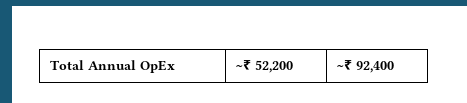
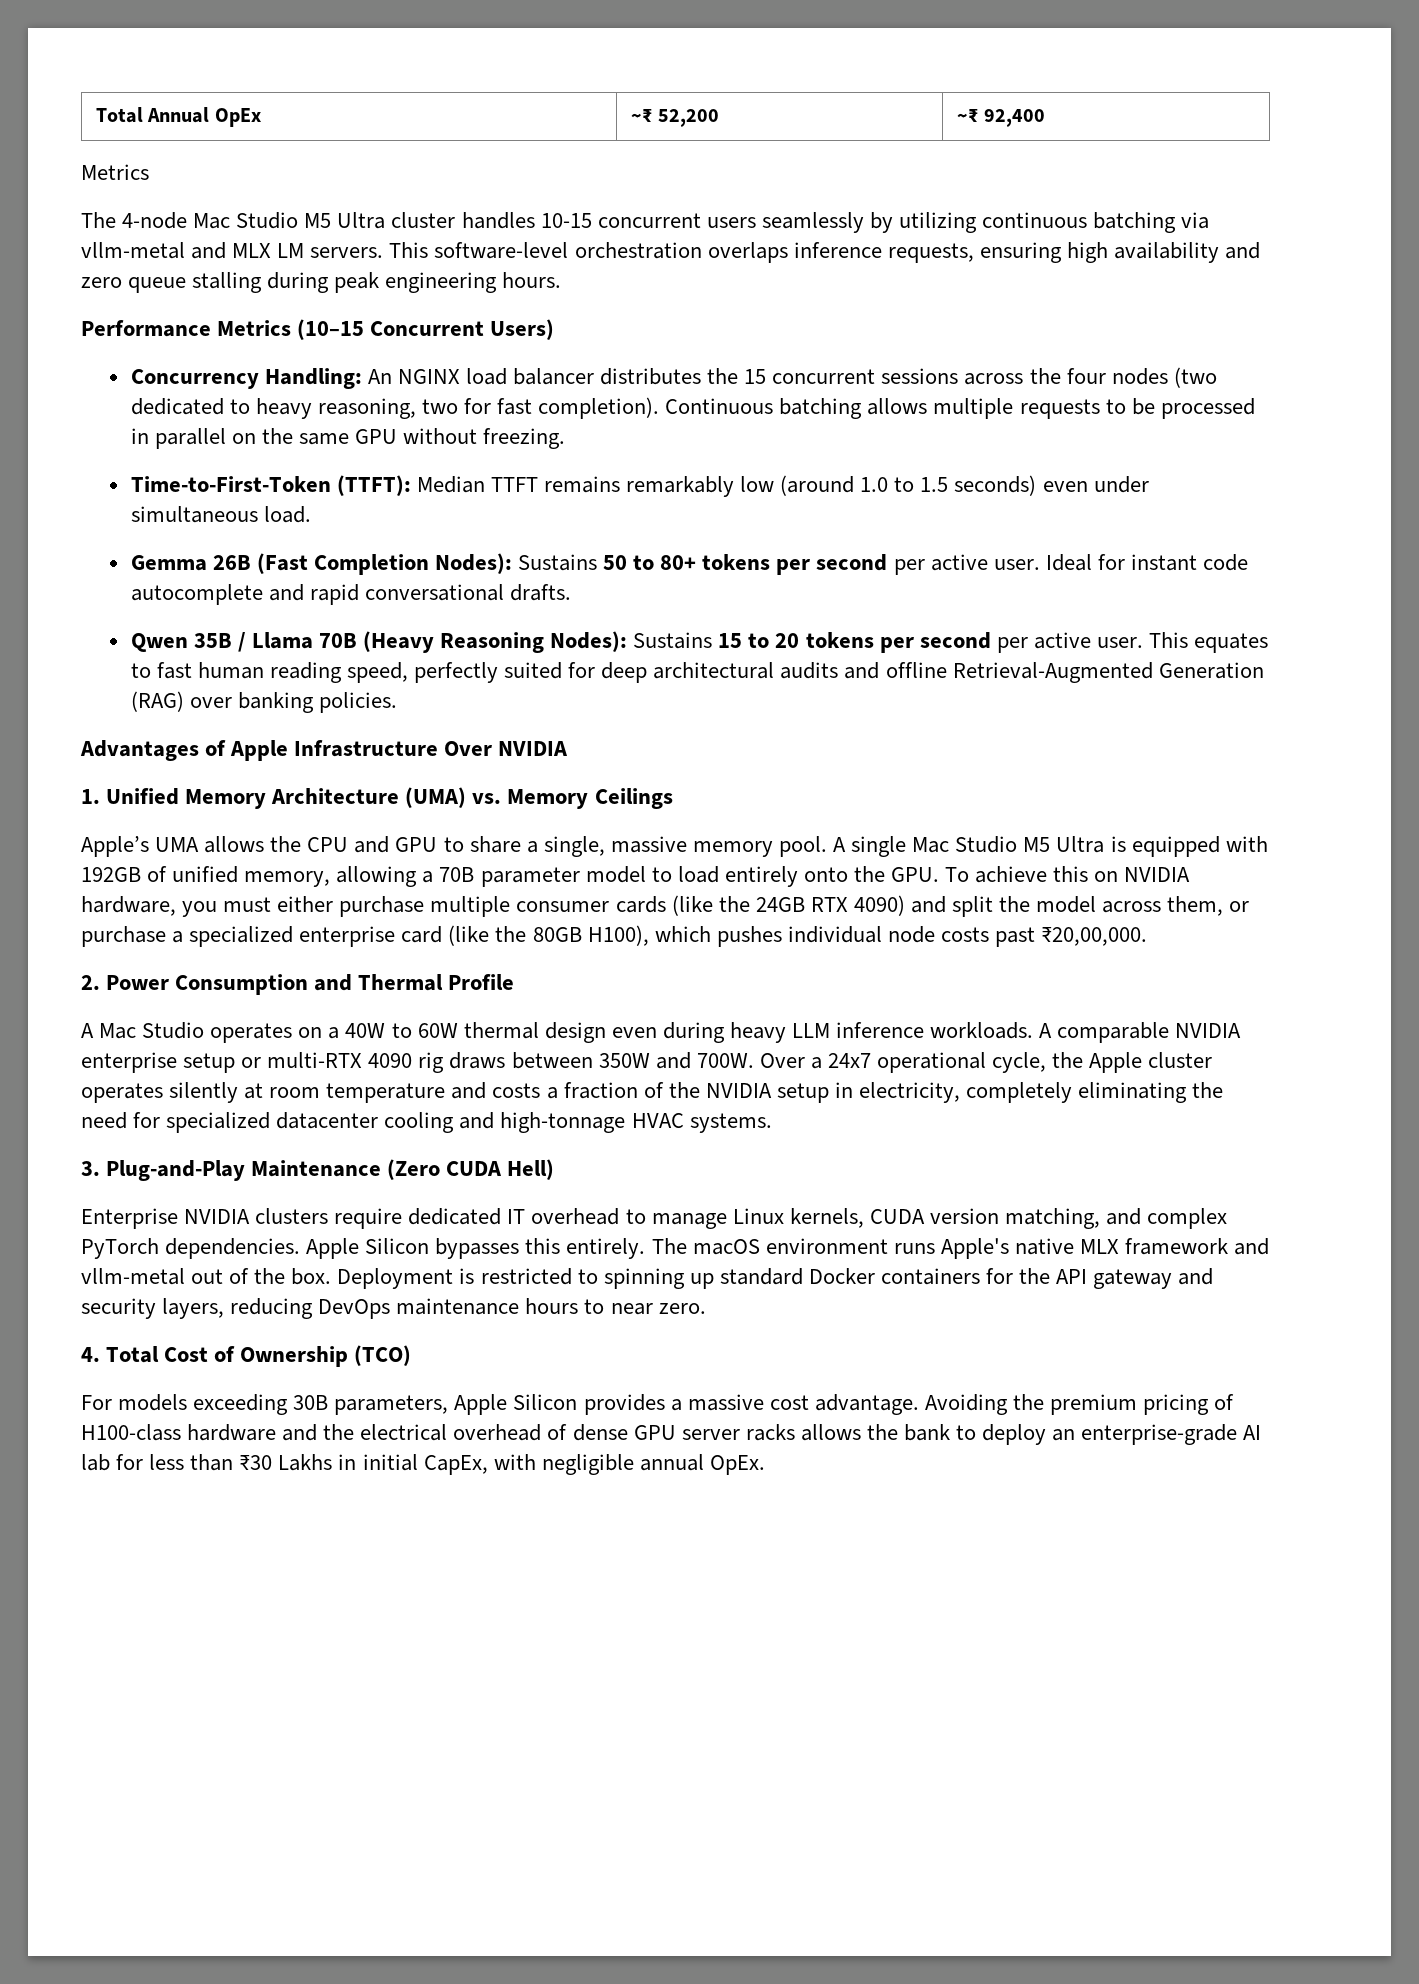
  Total Annual OpEx | ~₹ 52,200 | ~₹ 92,400
+ Metrics
+ The 4-node Mac Studio M5 Ultra cluster handles 10-15 concurrent users seamlessly by utilizing continuous batching via vllm-metal and MLX LM servers. This software-level orchestration overlaps inference requests, ensuring high availability and zero queue stalling during peak engineering hours.
+ Performance Metrics (10–15 Concurrent Users)
+ Concurrency Handling: An NGINX load balancer distributes the 15 concurrent sessions across the four nodes (two dedicated to heavy reasoning, two for fast completion). Continuous batching allows multiple requests to be processed in parallel on the same GPU without freezing.
+ Time-to-First-Token (TTFT): Median TTFT remains remarkably low (around 1.0 to 1.5 seconds) even under simultaneous load.
+ Gemma 26B (Fast Completion Nodes): Sustains 50 to 80+ tokens per second per active user. Ideal for instant code autocomplete and rapid conversational drafts.
+ Qwen 35B / Llama 70B (Heavy Reasoning Nodes): Sustains 15 to 20 tokens per second per active user. This equates to fast human reading speed, perfectly suited for deep architectural audits and offline Retrieval-Augmented Generation (RAG) over banking policies.
+ Advantages of Apple Infrastructure Over NVIDIA
+ 1. Unified Memory Architecture (UMA) vs. Memory Ceilings
+ Apple’s UMA allows the CPU and GPU to share a single, massive memory pool. A single Mac Studio M5 Ultra is equipped with 192GB of unified memory, allowing a 70B parameter model to load entirely onto the GPU. To achieve this on NVIDIA hardware, you must either purchase multiple consumer cards (like the 24GB RTX 4090) and split the model across them, or purchase a specialized enterprise card (like the 80GB H100), which pushes individual node costs past ₹20,00,000.
+ 2. Power Consumption and Thermal Profile
+ A Mac Studio operates on a 40W to 60W thermal design even during heavy LLM inference workloads. A comparable NVIDIA enterprise setup or multi-RTX 4090 rig draws between 350W and 700W. Over a 24x7 operational cycle, the Apple cluster operates silently at room temperature and costs a fraction of the NVIDIA setup in electricity, completely eliminating the need for specialized datacenter cooling and high-tonnage HVAC systems.
+ 3. Plug-and-Play Maintenance (Zero CUDA Hell)
+ Enterprise NVIDIA clusters require dedicated IT overhead to manage Linux kernels, CUDA version matching, and complex PyTorch dependencies. Apple Silicon bypasses this entirely. The macOS environment runs Apple's native MLX framework and vllm-metal out of the box. Deployment is restricted to spinning up standard Docker containers for the API gateway and security layers, reducing DevOps maintenance hours to near zero.
+ 4. Total Cost of Ownership (TCO)
+ For models exceeding 30B parameters, Apple Silicon provides a massive cost advantage. Avoiding the premium pricing of H100-class hardware and the electrical overhead of dense GPU server racks allows the bank to deploy an enterprise-grade AI lab for less than ₹30 Lakhs in initial CapEx, with negligible annual OpEx.

